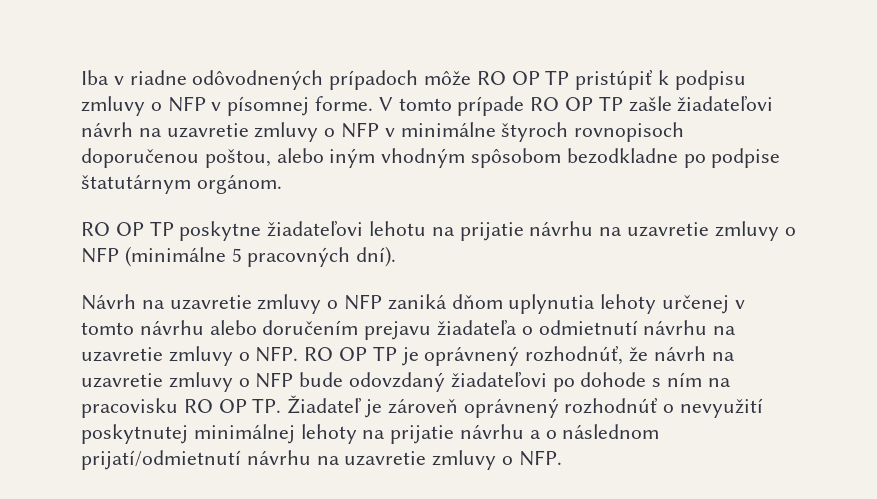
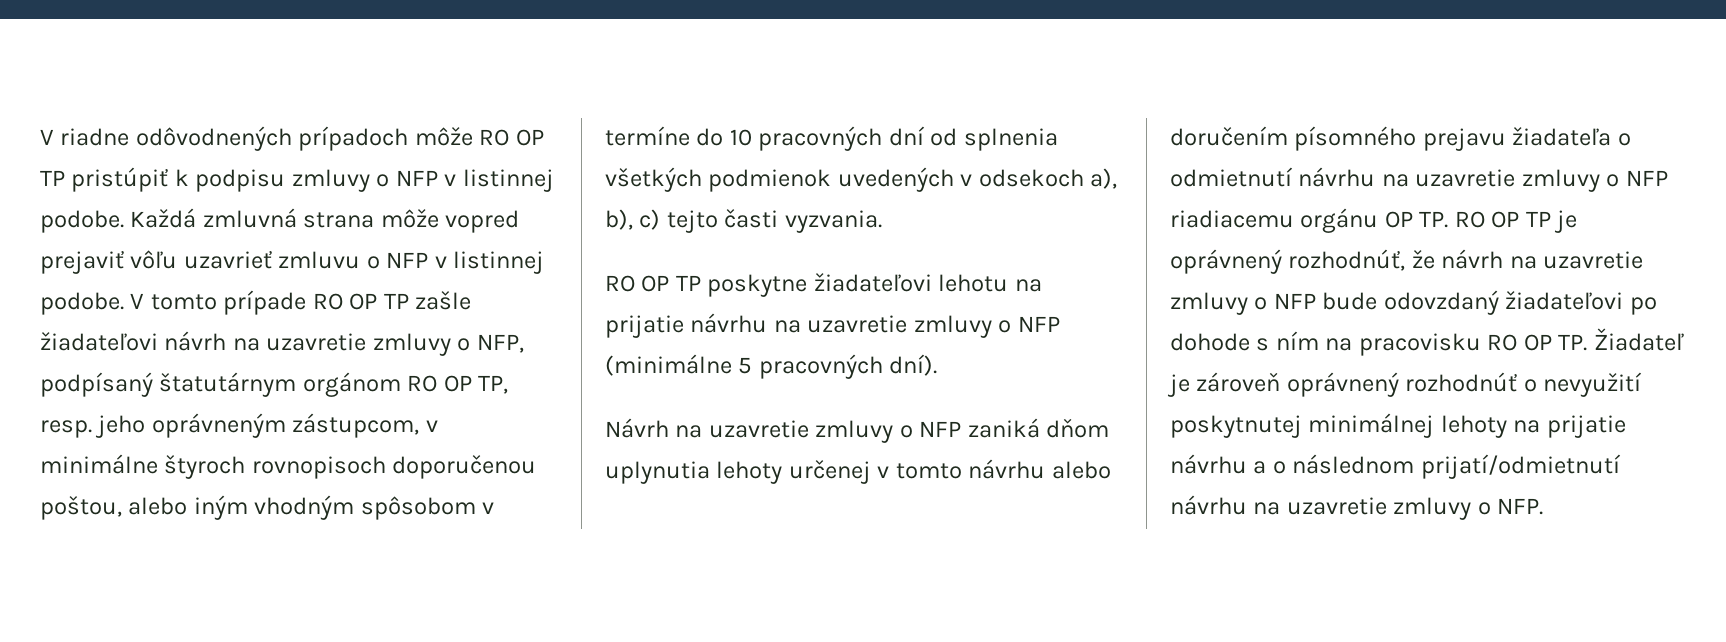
- Iba v riadne odôvodnených prípadoch môže RO OP TP pristúpiť k podpisu zmluvy o NFP v písomnej forme.
+ V riadne odôvodnených prípadoch môže RO OP TP pristúpiť k podpisu zmluvy o NFP v listinnej podobe. Každá zmluvná strana môže vopred prejaviť vôľu uzavrieť zmluvu o NFP v listinnej podobe.
- V tomto prípade RO OP TP zašle žiadateľovi návrh na uzavretie zmluvy o NFP v minimálne štyroch rovnopisoch doporučenou poštou, alebo iným vhodným spôsobom bezodkladne po podpise štatutárnym orgánom.
+ V tomto prípade RO OP TP zašle žiadateľovi návrh na uzavretie zmluvy o NFP, podpísaný štatutárnym orgánom RO OP TP, resp. jeho oprávneným zástupcom, v minimálne štyroch rovnopisoch doporučenou poštou, alebo iným vhodným spôsobom v termíne do 10 pracovných dní od splnenia všetkých podmienok uvedených v odsekoch a), b), c) tejto časti vyzvania.
- Návrh na uzavretie zmluvy o NFP zaniká dňom uplynutia lehoty určenej v tomto návrhu alebo doručením prejavu žiadateľa o odmietnutí návrhu na uzavretie zmluvy o NFP. RO OP TP je oprávnený rozhodnúť, že návrh na uzavretie zmluvy o NFP bude odovzdaný žiadateľovi po dohode s ním na pracovisku RO OP TP. Žiadateľ je zároveň oprávnený rozhodnúť o nevyužití poskytnutej minimálnej lehoty na prijatie návrhu a o následnom prijatí/odmietnutí návrhu na uzavretie zmluvy o NFP.
+ Návrh na uzavretie zmluvy o NFP zaniká dňom uplynutia lehoty určenej v tomto návrhu alebo doručením písomného prejavu žiadateľa o odmietnutí návrhu na uzavretie zmluvy o NFP riadiacemu orgánu OP TP. RO OP TP je oprávnený rozhodnúť, že návrh na uzavretie zmluvy o NFP bude odovzdaný žiadateľovi po dohode s ním na pracovisku RO OP TP. Žiadateľ je zároveň oprávnený rozhodnúť o nevyužití poskytnutej minimálnej lehoty na prijatie návrhu a o následnom prijatí/odmietnutí návrhu na uzavretie zmluvy o NFP.

